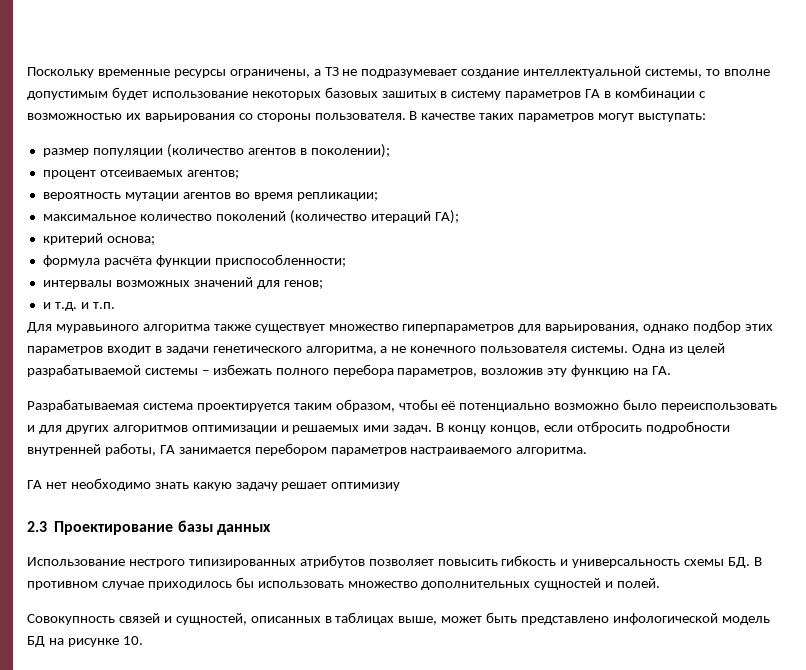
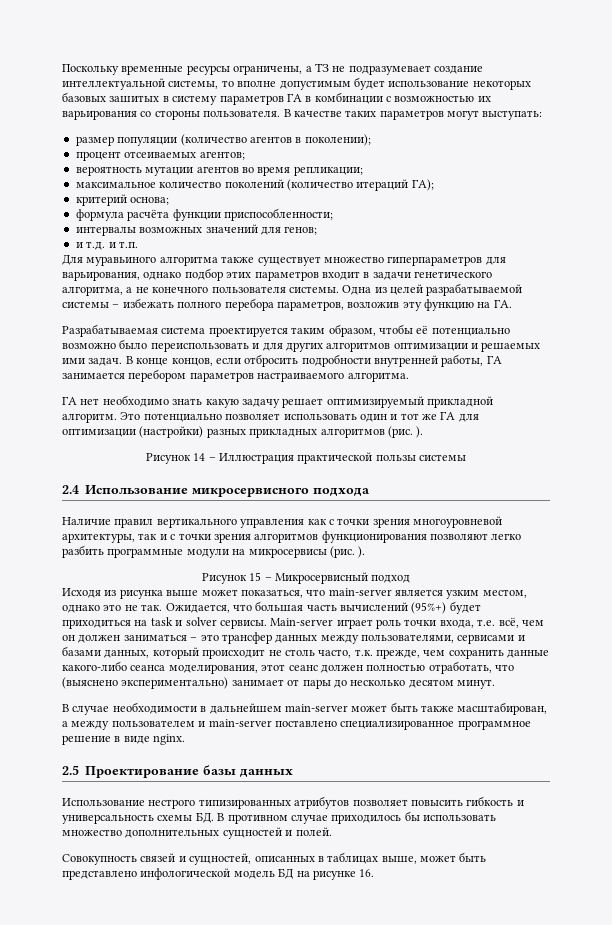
- В концу концов, если отбросить подробности внутренней работы, ГА занимается перебором параметров настраиваемого алгоритма.
+ В конце концов, если отбросить подробности внутренней работы, ГА занимается перебором параметров настраиваемого алгоритма.
- ГА нет необходимо знать какую задачу решает оптимизиу
- 2.3 Проектирование базы данных
+ ГА нет необходимо знать какую задачу решает оптимизируемый прикладной алгоритм. Это потенциально позволяет использовать один и тот же ГА для оптимизации (настройки) разных прикладных алгоритмов (рис. ).
+ Рисунок 14 – Иллюстрация практической пользы системы
+ 2.4 Использование микросервисного подхода
+ Наличие правил вертикального управления как с точки зрения многоуровневой архитектуры, так и с точки зрения алгоритмов функционирования позволяют легко разбить программные модули на микросервисы (рис. ).
+ Рисунок 15 – Микросервисный подход
+ Исходя из рисунка выше может показаться, что main-server является узким местом, однако это не так. Ожидается, что большая часть вычислений (95%+) будет приходиться на task и solver сервисы. Main-server играет роль точки входа, т.е. всё, чем он должен заниматься – это трансфер данных между пользователями, сервисами и базами данных, который происходит не столь часто, т.к. прежде, чем сохранить данные какого-либо сеанса моделирования, этот сеанс должен полностью отработать, что (выяснено экспериментально) занимает от пары до несколько десятом минут.
+ В случае необходимости в дальнейшем main-server может быть также масштабирован, а между пользователем и main-server поставлено специализированное программное решение в виде nginx.
+ 2.5 Проектирование базы данных
- Совокупность связей и сущностей, описанных в таблицах выше, может быть представлено инфологической модель БД на рисунке 10.
+ Совокупность связей и сущностей, описанных в таблицах выше, может быть представлено инфологической модель БД на рисунке 16.

